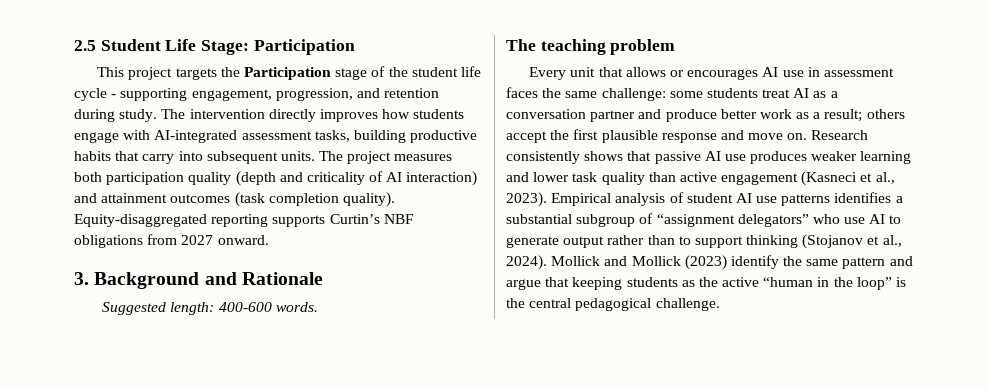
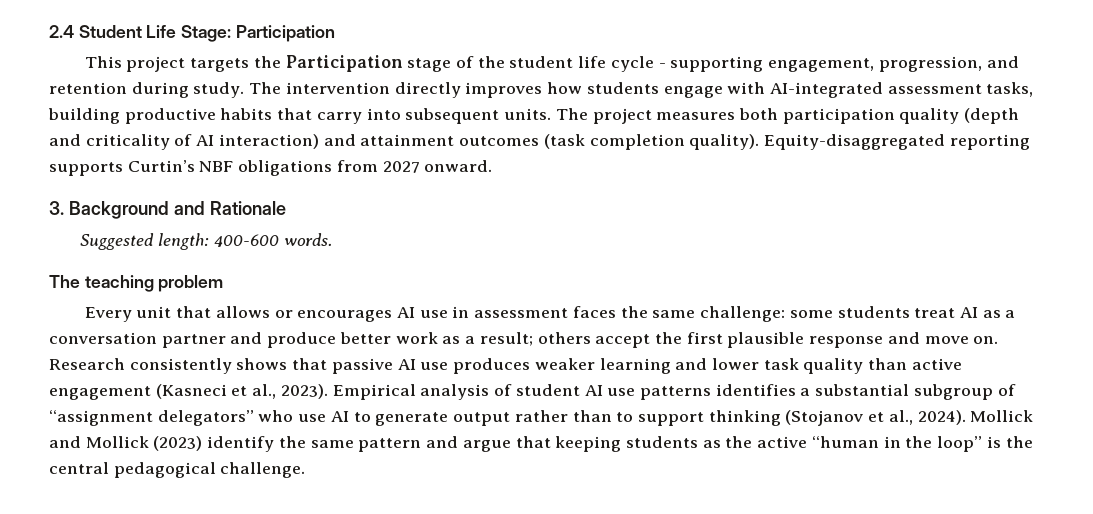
- 2.5 Student Life Stage: Participation
+ 2.4 Student Life Stage: Participation

